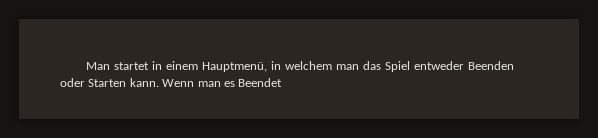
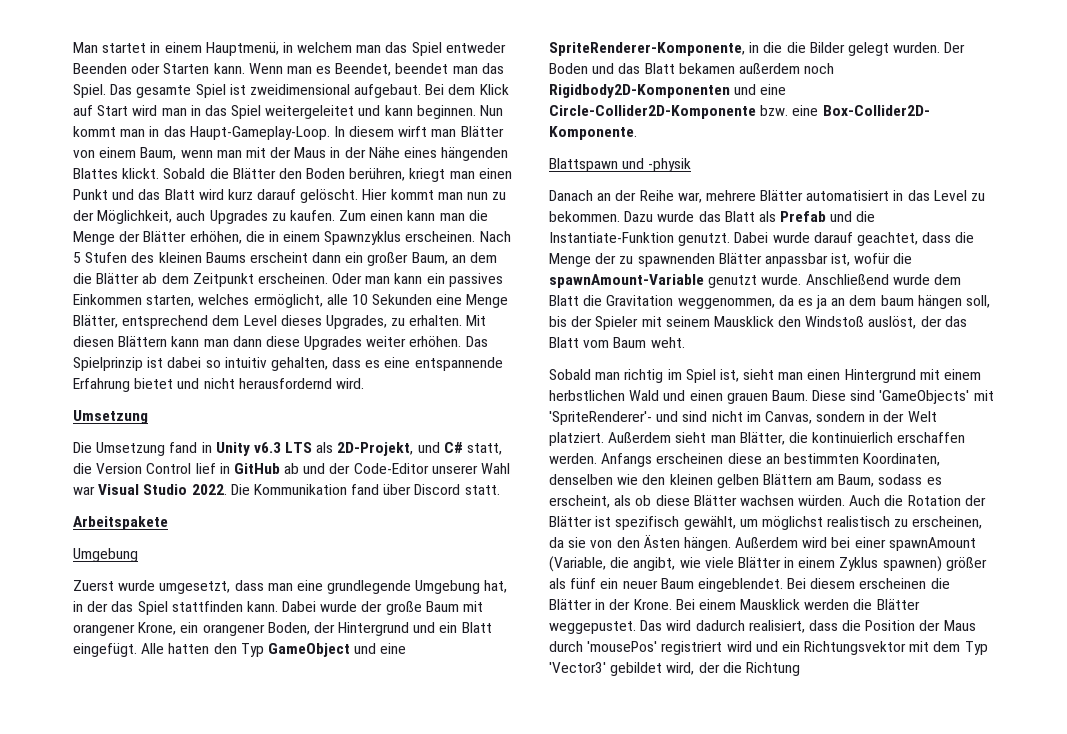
- Wenn man es Beendet
+ Wenn man es Beendet, beendet man das Spiel. Das gesamte Spiel ist zweidimensional aufgebaut. Bei dem Klick auf Start wird man in das Spiel weitergeleitet und kann beginnen. Nun kommt man in das Haupt-Gameplay-Loop. In diesem wirft man Blätter von einem Baum, wenn man mit der Maus in der Nähe eines hängenden Blattes klickt. Sobald die Blätter den Boden berühren, kriegt man einen Punkt und das Blatt wird kurz darauf gelöscht. Hier kommt man nun zu der Möglichkeit, auch Upgrades zu kaufen. Zum einen kann man die Menge der Blätter erhöhen, die in einem Spawnzyklus erscheinen. Nach 5 Stufen des kleinen Baums erscheint dann ein großer Baum, an dem die Blätter ab dem Zeitpunkt erscheinen. Oder man kann ein passives Einkommen starten, welches ermöglicht, alle 10 Sekunden eine Menge Blätter, entsprechend dem Level dieses Upgrades, zu erhalten. Mit diesen Blättern kann man dann diese Upgrades weiter erhöhen. Das Spielprinzip ist dabei so intuitiv gehalten, dass es eine entspannende Erfahrung bietet und nicht herausfordernd wird.
+ Umsetzung
+ Die Umsetzung fand in Unity v6.3 LTS als 2D-Projekt, und C# statt, die Version Control lief in GitHub ab und der Code-Editor unserer Wahl war Visual Studio 2022. Die Kommunikation fand über Discord statt.
+ Arbeitspakete
+ Umgebung
+ Zuerst wurde umgesetzt, dass man eine grundlegende Umgebung hat, in der das Spiel stattfinden kann. Dabei wurde der große Baum mit orangener Krone, ein orangener Boden, der Hintergrund und ein Blatt eingefügt. Alle hatten den Typ GameObject und eine SpriteRenderer-Komponente, in die die Bilder gelegt wurden. Der Boden und das Blatt bekamen außerdem noch Rigidbody2D-Komponenten und eine Circle-Collider2D-Komponente bzw. eine Box-Collider2D- Komponente.
+ Blattspawn und -physik
+ Danach an der Reihe war, mehrere Blätter automatisiert in das Level zu bekommen. Dazu wurde das Blatt als Prefab und die Instantiate-Funktion genutzt. Dabei wurde darauf geachtet, dass die Menge der zu spawnenden Blätter anpassbar ist, wofür die spawnAmount-Variable genutzt wurde. Anschließend wurde dem Blatt die Gravitation weggenommen, da es ja an dem baum hängen soll, bis der Spieler mit seinem Mausklick den Windstoß auslöst, der das Blatt vom Baum weht.
+ Sobald man richtig im Spiel ist, sieht man einen Hintergrund mit einem herbstlichen Wald und einen grauen Baum. Diese sind 'GameObjects' mit 'SpriteRenderer'- und sind nicht im Canvas, sondern in der Welt platziert. Außerdem sieht man Blätter, die kontinuierlich erschaffen werden. Anfangs erscheinen diese an bestimmten Koordinaten, denselben wie den kleinen gelben Blättern am Baum, sodass es erscheint, als ob diese Blätter wachsen würden. Auch die Rotation der Blätter ist spezifisch gewählt, um möglichst realistisch zu erscheinen, da sie von den Ästen hängen. Außerdem wird bei einer spawnAmount (Variable, die angibt, wie viele Blätter in einem Zyklus spawnen) größer als fünf ein neuer Baum eingeblendet. Bei diesem erscheinen die Blätter in der Krone. Bei einem Mausklick werden die Blätter weggepustet. Das wird dadurch realisiert, dass die Position der Maus durch 'mousePos' registriert wird und ein Richtungsvektor mit dem Typ 'Vector3' gebildet wird, der die Richtung

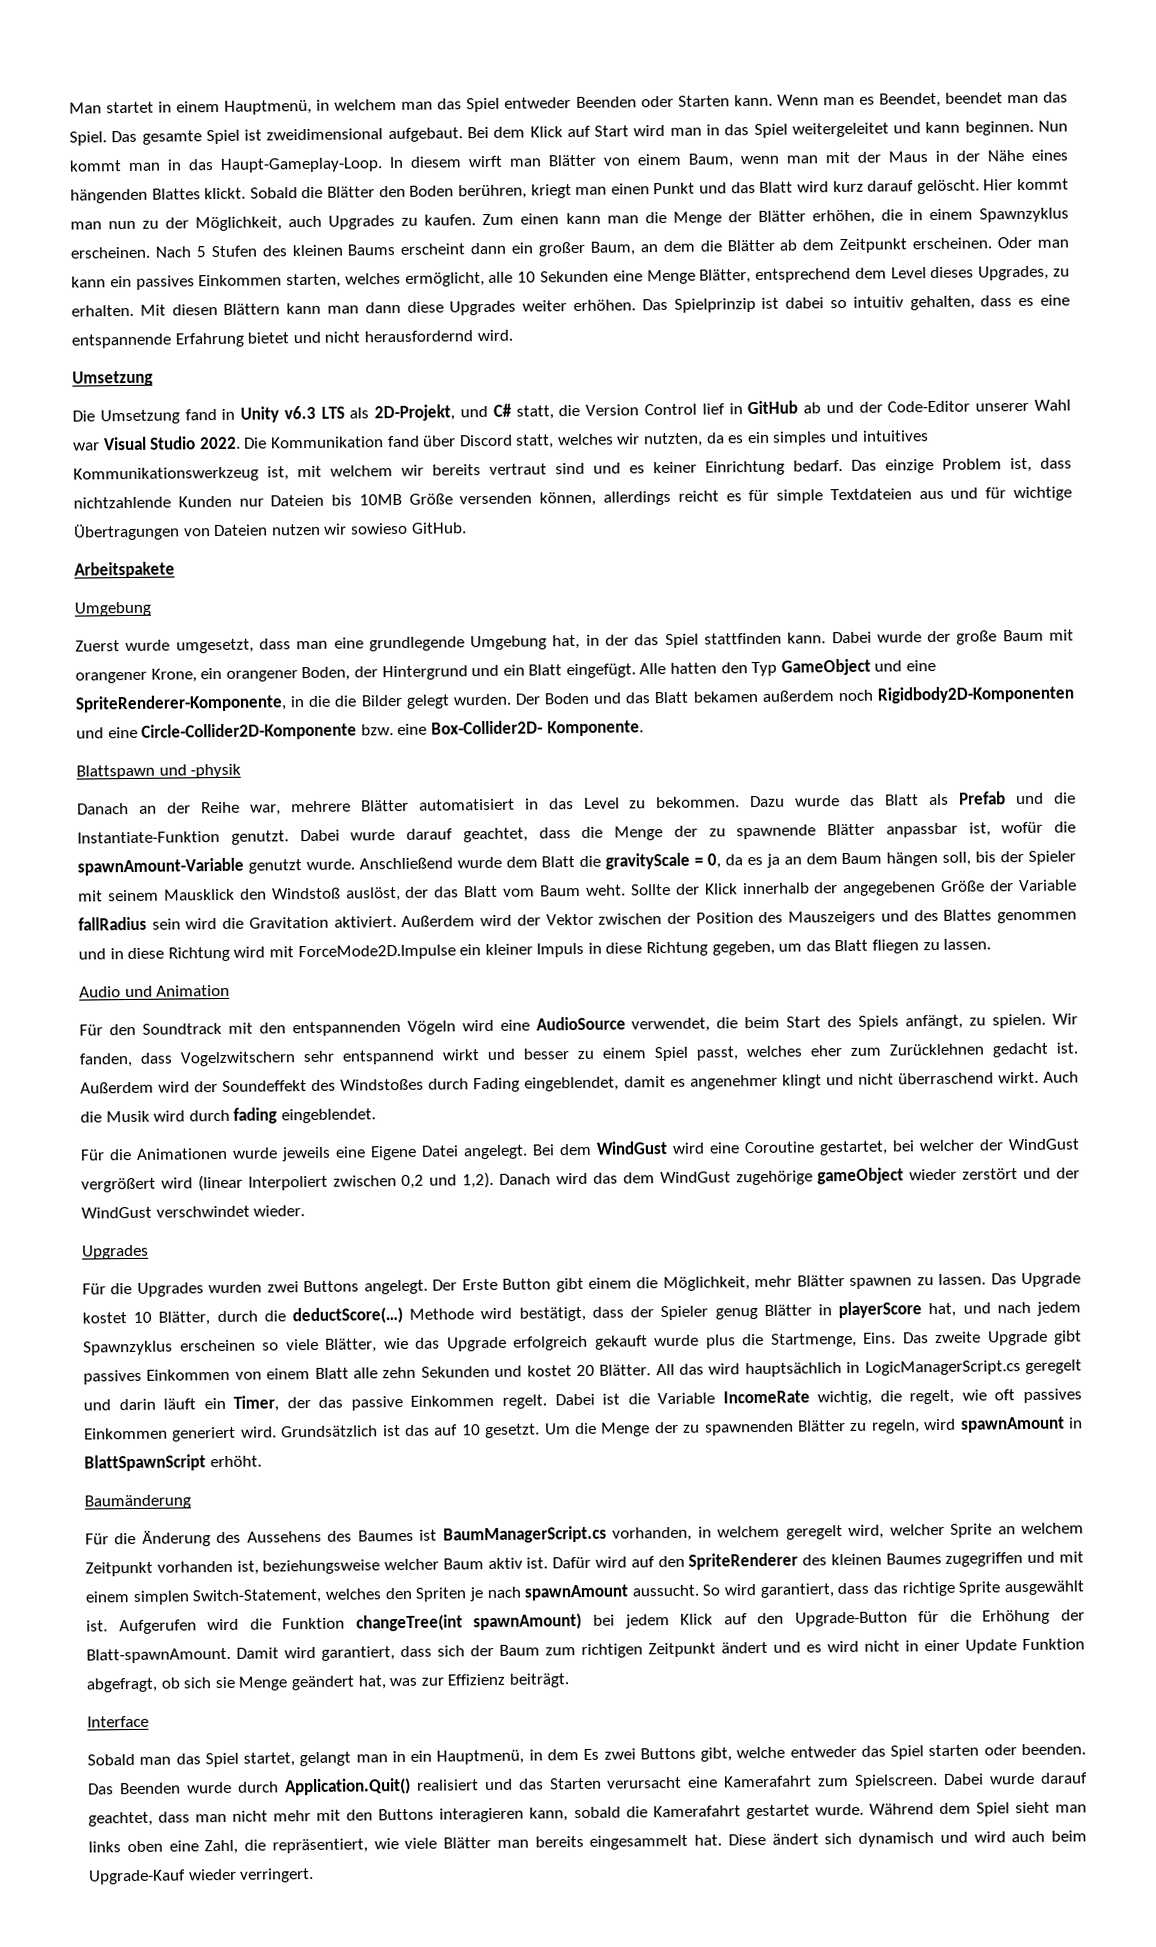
- Die Kommunikation fand über Discord statt.
+ Die Kommunikation fand über Discord statt, welches wir nutzten, da es ein simples und intuitives Kommunikationswerkzeug ist, mit welchem wir bereits vertraut sind und es keiner Einrichtung bedarf. Das einzige Problem ist, dass nichtzahlende Kunden nur Dateien bis 10MB Größe versenden können, allerdings reicht es für simple Textdateien aus und für wichtige Übertragungen von Dateien nutzen wir sowieso GitHub.
- Dabei wurde darauf geachtet, dass die Menge der zu spawnenden Blätter anpassbar ist, wofür die spawnAmount-Variable genutzt wurde.
+ Dabei wurde darauf geachtet, dass die Menge der zu spawnende Blätter anpassbar ist, wofür die spawnAmount-Variable genutzt wurde.
- Anschließend wurde dem Blatt die Gravitation weggenommen, da es ja an dem baum hängen soll, bis der Spieler mit seinem Mausklick den Windstoß auslöst, der das Blatt vom Baum weht.
- Sobald man richtig im Spiel ist, sieht man einen Hintergrund mit einem herbstlichen Wald und einen grauen Baum. Diese sind 'GameObjects' mit 'SpriteRenderer'- und sind nicht im Canvas, sondern in der Welt platziert. Außerdem sieht man Blätter, die kontinuierlich erschaffen werden. Anfangs erscheinen diese an bestimmten Koordinaten, denselben wie den kleinen gelben Blättern am Baum, sodass es erscheint, als ob diese Blätter wachsen würden. Auch die Rotation der Blätter ist spezifisch gewählt, um möglichst realistisch zu erscheinen, da sie von den Ästen hängen. Außerdem wird bei einer spawnAmount (Variable, die angibt, wie viele Blätter in einem Zyklus spawnen) größer als fünf ein neuer Baum eingeblendet. Bei diesem erscheinen die Blätter in der Krone. Bei einem Mausklick werden die Blätter weggepustet. Das wird dadurch realisiert, dass die Position der Maus durch 'mousePos' registriert wird und ein Richtungsvektor mit dem Typ 'Vector3' gebildet wird, der die Richtung
+ Anschließend wurde dem Blatt die gravityScale = 0, da es ja an dem Baum hängen soll, bis der Spieler mit seinem Mausklick den Windstoß auslöst, der das Blatt vom Baum weht. Sollte der Klick innerhalb der angegebenen Größe der Variable fallRadius sein wird die Gravitation aktiviert. Außerdem wird der Vektor zwischen der Position des Mauszeigers und des Blattes genommen und in diese Richtung wird mit ForceMode2D.Impulse ein kleiner Impuls in diese Richtung gegeben, um das Blatt fliegen zu lassen.
+ Audio und Animation
+ Für den Soundtrack mit den entspannenden Vögeln wird eine AudioSource verwendet, die beim Start des Spiels anfängt, zu spielen. Wir fanden, dass Vogelzwitschern sehr entspannend wirkt und besser zu einem Spiel passt, welches eher zum Zurücklehnen gedacht ist. Außerdem wird der Soundeffekt des Windstoßes durch Fading eingeblendet, damit es angenehmer klingt und nicht überraschend wirkt. Auch die Musik wird durch fading eingeblendet.
+ Für die Animationen wurde jeweils eine Eigene Datei angelegt. Bei dem WindGust wird eine Coroutine gestartet, bei welcher der WindGust vergrößert wird (linear Interpoliert zwischen 0,2 und 1,2). Danach wird das dem WindGust zugehörige gameObject wieder zerstört und der WindGust verschwindet wieder.
+ Upgrades
+ Für die Upgrades wurden zwei Buttons angelegt. Der Erste Button gibt einem die Möglichkeit, mehr Blätter spawnen zu lassen. Das Upgrade kostet 10 Blätter, durch die deductScore(…) Methode wird bestätigt, dass der Spieler genug Blätter in playerScore hat, und nach jedem Spawnzyklus erscheinen so viele Blätter, wie das Upgrade erfolgreich gekauft wurde plus die Startmenge, Eins. Das zweite Upgrade gibt passives Einkommen von einem Blatt alle zehn Sekunden und kostet 20 Blätter. All das wird hauptsächlich in LogicManagerScript.cs geregelt und darin läuft ein Timer, der das passive Einkommen regelt. Dabei ist die Variable IncomeRate wichtig, die regelt, wie oft passives Einkommen generiert wird. Grundsätzlich ist das auf 10 gesetzt. Um die Menge der zu spawnenden Blätter zu regeln, wird spawnAmount in BlattSpawnScript erhöht.
+ Baumänderung
+ Für die Änderung des Aussehens des Baumes ist BaumManagerScript.cs vorhanden, in welchem geregelt wird, welcher Sprite an welchem Zeitpunkt vorhanden ist, beziehungsweise welcher Baum aktiv ist. Dafür wird auf den SpriteRenderer des kleinen Baumes zugegriffen und mit einem simplen Switch-Statement, welches den Spriten je nach spawnAmount aussucht. So wird garantiert, dass das richtige Sprite ausgewählt ist. Aufgerufen wird die Funktion changeTree(int spawnAmount) bei jedem Klick auf den Upgrade-Button für die Erhöhung der Blatt-spawnAmount. Damit wird garantiert, dass sich der Baum zum richtigen Zeitpunkt ändert und es wird nicht in einer Update Funktion abgefragt, ob sich sie Menge geändert hat, was zur Effizienz beiträgt.
+ Interface
+ Sobald man das Spiel startet, gelangt man in ein Hauptmenü, in dem Es zwei Buttons gibt, welche entweder das Spiel starten oder beenden. Das Beenden wurde durch Application.Quit() realisiert und das Starten verursacht eine Kamerafahrt zum Spielscreen. Dabei wurde darauf geachtet, dass man nicht mehr mit den Buttons interagieren kann, sobald die Kamerafahrt gestartet wurde. Während dem Spiel sieht man links oben eine Zahl, die repräsentiert, wie viele Blätter man bereits eingesammelt hat. Diese ändert sich dynamisch und wird auch beim Upgrade-Kauf wieder verringert.

